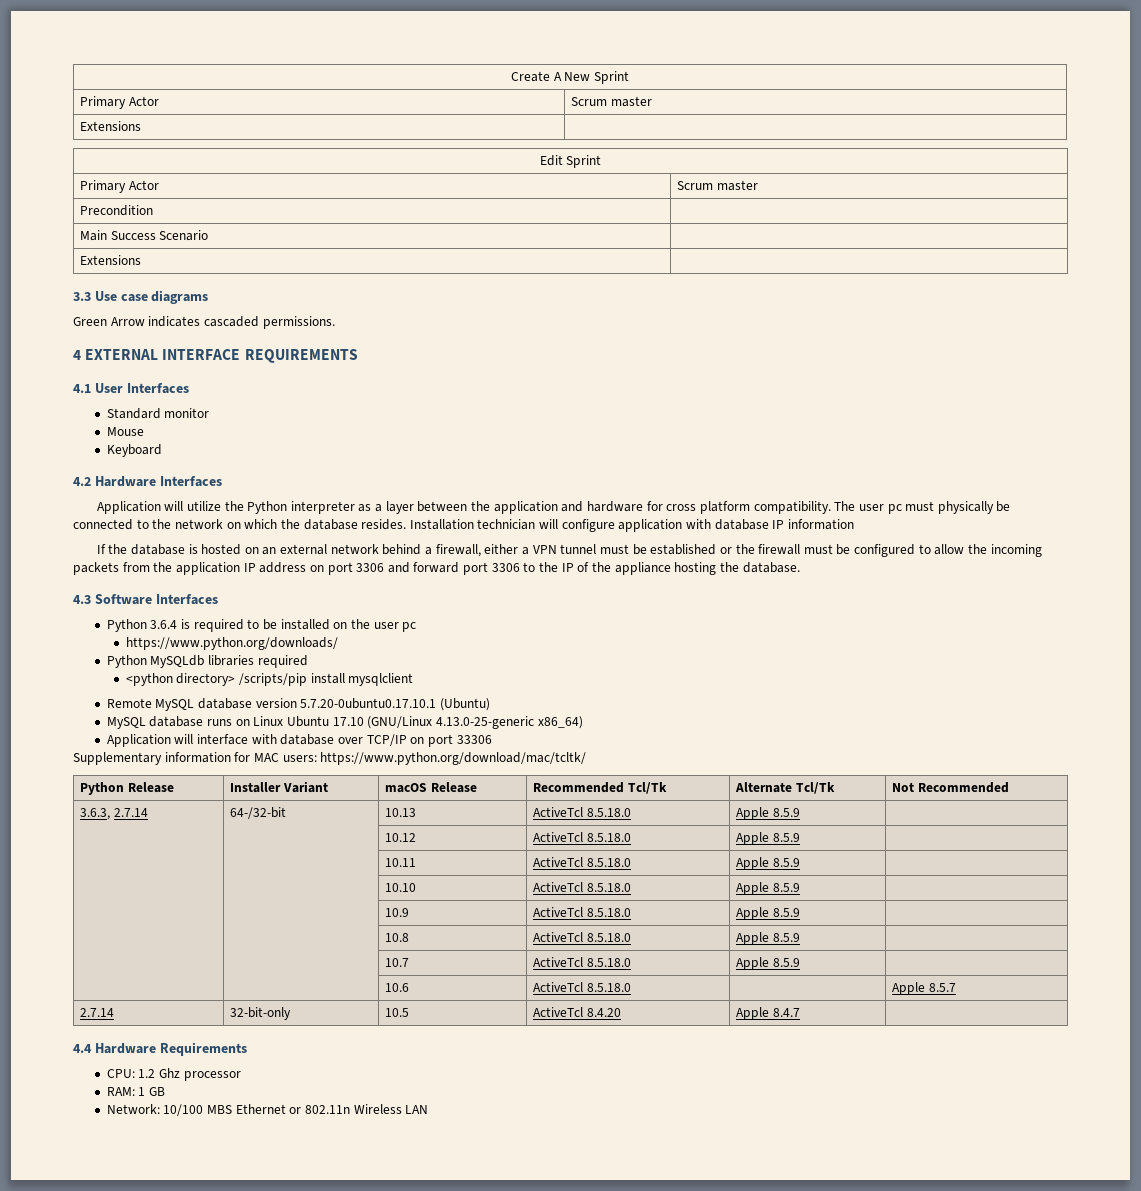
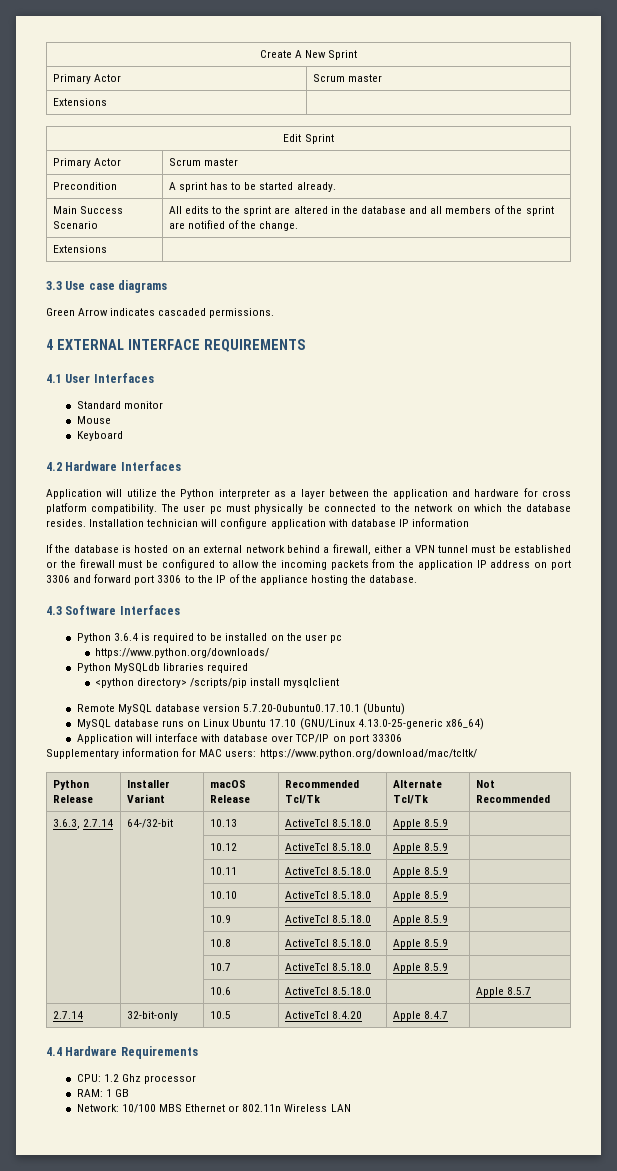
- Precondition |
- Main Success Scenario |
+ Precondition | A sprint has to be started already.
+ Main Success Scenario | All edits to the sprint are altered in the database and all members of the sprint are notified of the change.

